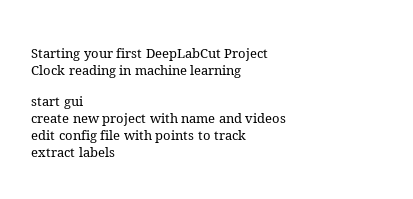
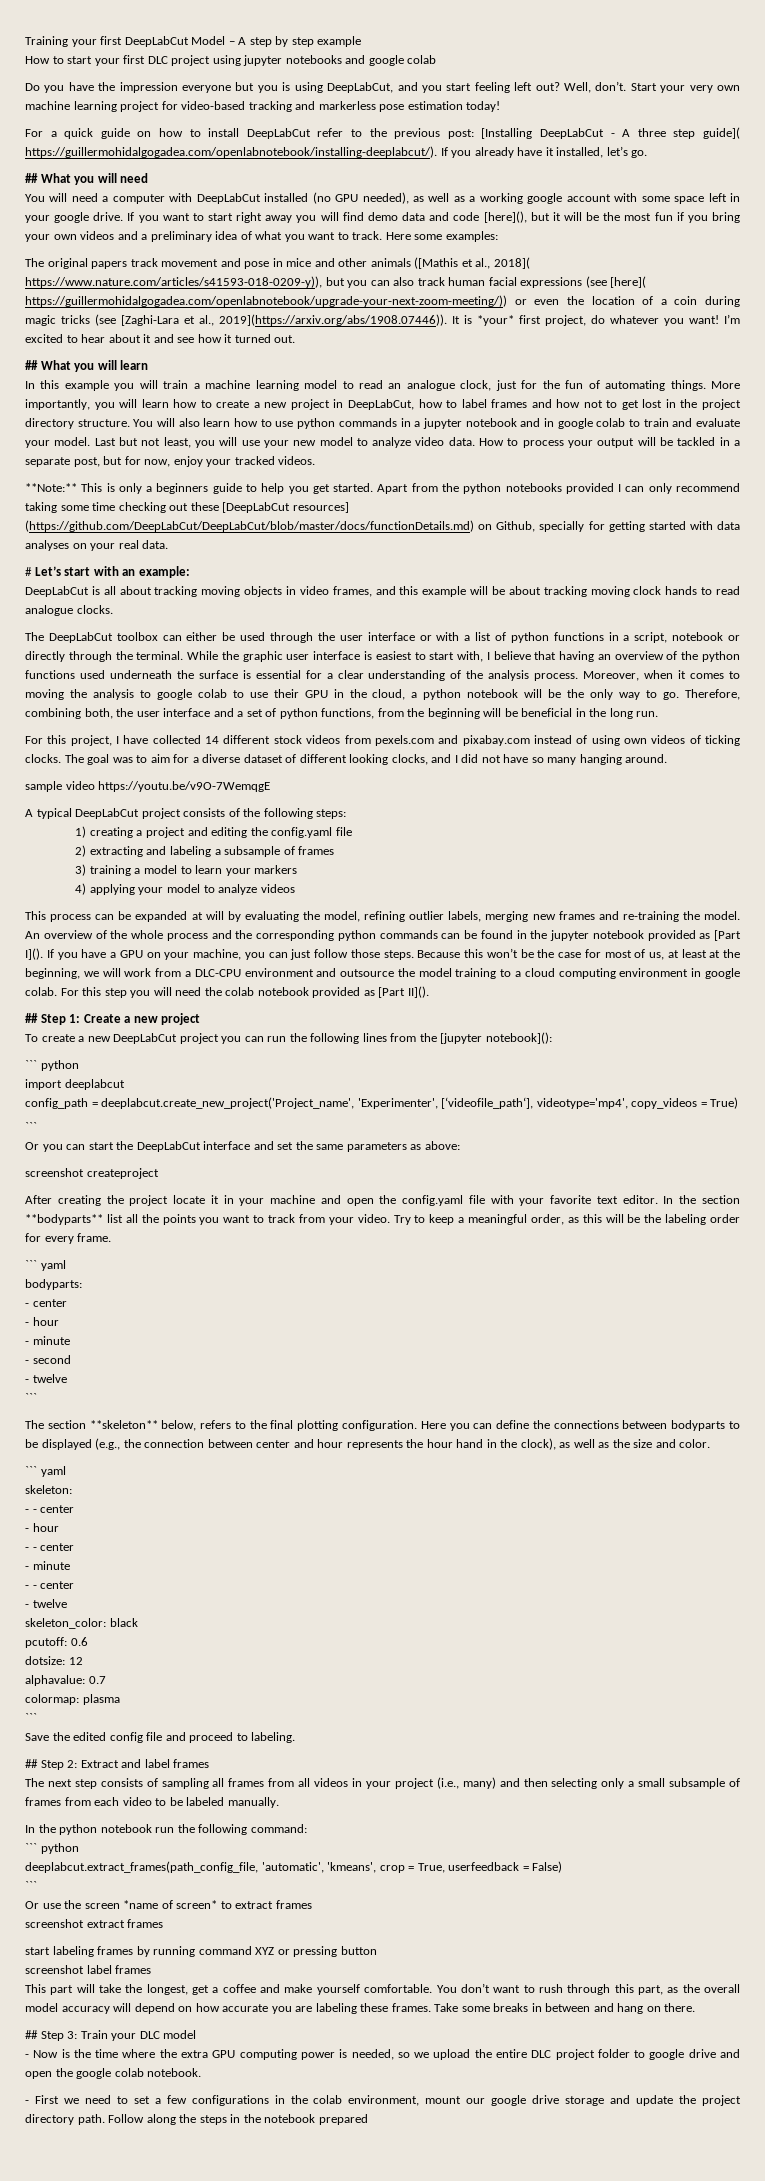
- Starting your first DeepLabCut Project
- Clock reading in machine learning
- start gui
- create new project with name and videos
- edit config file with points to track
- extract labels
+ Training your first DeepLabCut Model – A step by step example
+ How to start your first DLC project using jupyter notebooks and google colab
+ Do you have the impression everyone but you is using DeepLabCut, and you start feeling left out? Well, don’t. Start your very own machine learning project for video-based tracking and markerless pose estimation today!
+ For a quick guide on how to install DeepLabCut refer to the previous post: [Installing DeepLabCut - A three step guide]( https://guillermohidalgogadea.com/openlabnotebook/installing-deeplabcut/). If you already have it installed, let’s go.
+ ## What you will need
+ You will need a computer with DeepLabCut installed (no GPU needed), as well as a working google account with some space left in your google drive. If you want to start right away you will find demo data and code [here](), but it will be the most fun if you bring your own videos and a preliminary idea of what you want to track. Here some examples:
+ The original papers track movement and pose in mice and other animals ([Mathis et al., 2018]( https://www.nature.com/articles/s41593-018-0209-y)), but you can also track human facial expressions (see [here]( https://guillermohidalgogadea.com/openlabnotebook/upgrade-your-next-zoom-meeting/)) or even the location of a coin during magic tricks (see [Zaghi-Lara et al., 2019](https://arxiv.org/abs/1908.07446)). It is *your* first project, do whatever you want! I’m excited to hear about it and see how it turned out.
+ ## What you will learn
+ In this example you will train a machine learning model to read an analogue clock, just for the fun of automating things. More importantly, you will learn how to create a new project in DeepLabCut, how to label frames and how not to get lost in the project directory structure. You will also learn how to use python commands in a jupyter notebook and in google colab to train and evaluate your model. Last but not least, you will use your new model to analyze video data. How to process your output will be tackled in a separate post, but for now, enjoy your tracked videos.
+ **Note:** This is only a beginners guide to help you get started. Apart from the python notebooks provided I can only recommend taking some time checking out these [DeepLabCut resources] (https://github.com/DeepLabCut/DeepLabCut/blob/master/docs/functionDetails.md) on Github, specially for getting started with data analyses on your real data.
+ # Let’s start with an example:
+ DeepLabCut is all about tracking moving objects in video frames, and this example will be about tracking moving clock hands to read analogue clocks.
+ The DeepLabCut toolbox can either be used through the user interface or with a list of python functions in a script, notebook or directly through the terminal. While the graphic user interface is easiest to start with, I believe that having an overview of the python functions used underneath the surface is essential for a clear understanding of the analysis process. Moreover, when it comes to moving the analysis to google colab to use their GPU in the cloud, a python notebook will be the only way to go. Therefore, combining both, the user interface and a set of python functions, from the beginning will be beneficial in the long run.
+ For this project, I have collected 14 different stock videos from pexels.com and pixabay.com instead of using own videos of ticking clocks. The goal was to aim for a diverse dataset of different looking clocks, and I did not have so many hanging around.
+ sample video https://youtu.be/v9O-7WemqgE
+ A typical DeepLabCut project consists of the following steps:
+ 1) creating a project and editing the config.yaml file
+ 2) extracting and labeling a subsample of frames
+ 3) training a model to learn your markers
+ 4) applying your model to analyze videos
+ This process can be expanded at will by evaluating the model, refining outlier labels, merging new frames and re-training the model. An overview of the whole process and the corresponding python commands can be found in the jupyter notebook provided as [Part I](). If you have a GPU on your machine, you can just follow those steps. Because this won’t be the case for most of us, at least at the beginning, we will work from a DLC-CPU environment and outsource the model training to a cloud computing environment in google colab. For this step you will need the colab notebook provided as [Part II]().
+ ## Step 1: Create a new project
+ To create a new DeepLabCut project you can run the following lines from the [jupyter notebook]():
+ ``` python
+ import deeplabcut
+ config_path = deeplabcut.create_new_project('Project_name', 'Experimenter', [‘videofile_path‘], videotype='mp4', copy_videos = True)
+ ```
+ Or you can start the DeepLabCut interface and set the same parameters as above:
+ screenshot createproject
+ After creating the project locate it in your machine and open the config.yaml file with your favorite text editor. In the section **bodyparts** list all the points you want to track from your video. Try to keep a meaningful order, as this will be the labeling order for every frame.
+ ``` yaml
+ bodyparts:
+ - center
+ - hour
+ - minute
+ - second
+ - twelve
+ ```
+ The section **skeleton** below, refers to the final plotting configuration. Here you can define the connections between bodyparts to be displayed (e.g., the connection between center and hour represents the hour hand in the clock), as well as the size and color.
+ ``` yaml
+ skeleton:
+ - - center
+ - hour
+ - - center
+ - minute
+ - - center
+ - twelve
+ skeleton_color: black
+ pcutoff: 0.6
+ dotsize: 12
+ alphavalue: 0.7
+ colormap: plasma
+ ```
+ Save the edited config file and proceed to labeling.
+ ## Step 2: Extract and label frames
+ The next step consists of sampling all frames from all videos in your project (i.e., many) and then selecting only a small subsample of frames from each video to be labeled manually.
+ In the python notebook run the following command:
+ ``` python
+ deeplabcut.extract_frames(path_config_file, 'automatic', 'kmeans', crop = True, userfeedback = False)
+ ```
+ Or use the screen *name of screen* to extract frames
+ screenshot extract frames
+ start labeling frames by running command XYZ or pressing button
+ screenshot label frames
+ This part will take the longest, get a coffee and make yourself comfortable. You don’t want to rush through this part, as the overall model accuracy will depend on how accurate you are labeling these frames. Take some breaks in between and hang on there.
+ ## Step 3: Train your DLC model
+ - Now is the time where the extra GPU computing power is needed, so we upload the entire DLC project folder to google drive and open the google colab notebook.
+ - First we need to set a few configurations in the colab environment, mount our google drive storage and update the project directory path. Follow along the steps in the notebook prepared

